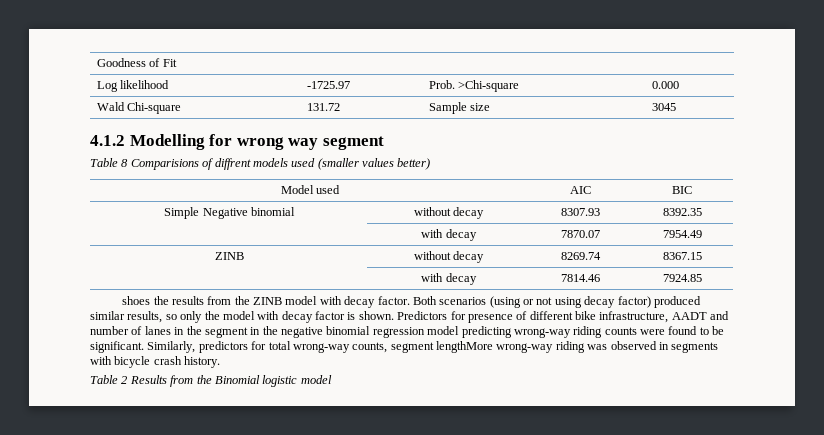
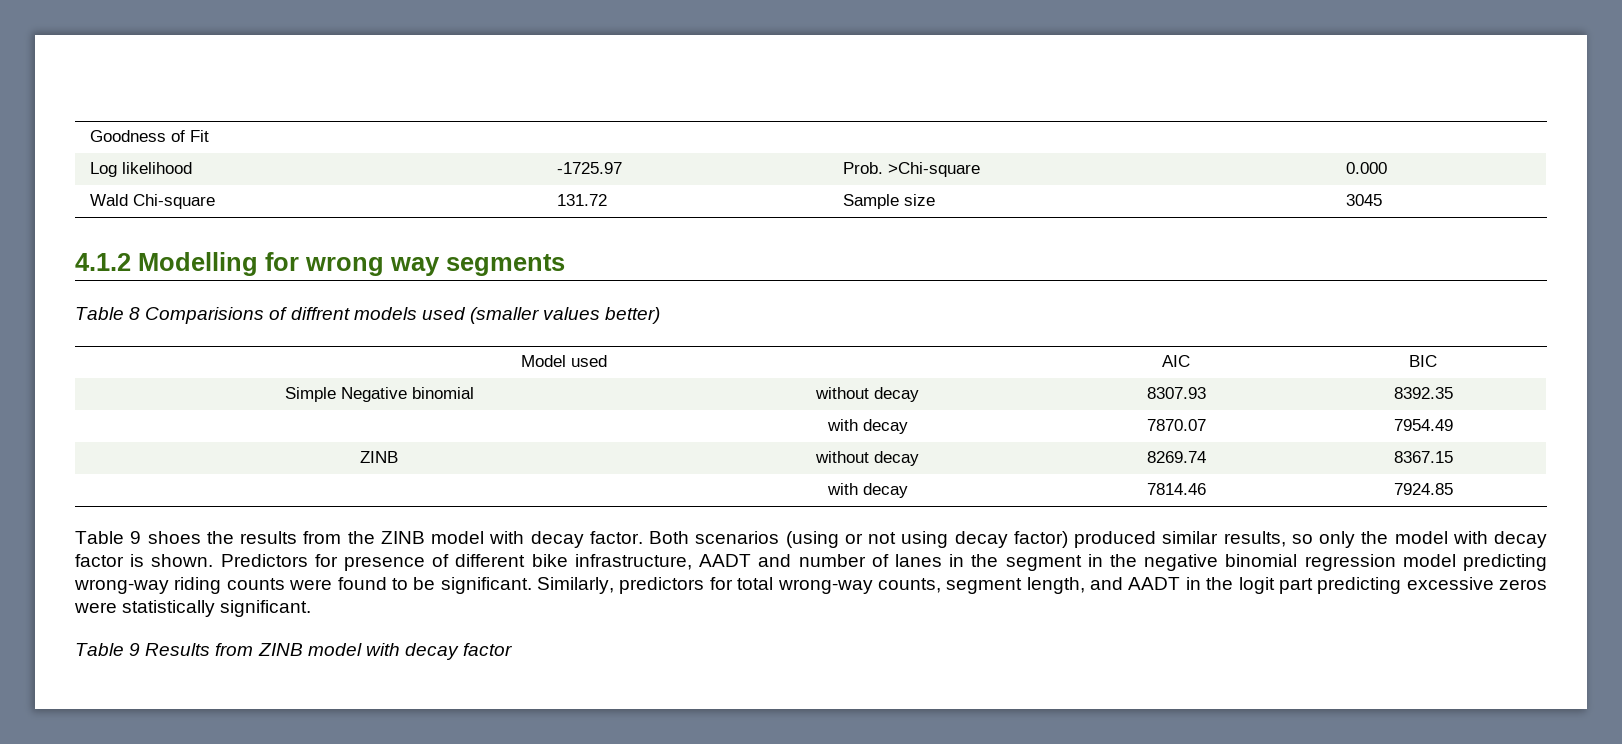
- 4.1.2 Modelling for wrong way segment
+ 4.1.2 Modelling for wrong way segments
- shoes the results from the ZINB model with decay factor.
+ Table 9 shoes the results from the ZINB model with decay factor.
- Similarly, predictors for total wrong-way counts, segment lengthMore wrong-way riding was observed in segments with bicycle crash history.
- Table 2 Results from the Binomial logistic model
+ Similarly, predictors for total wrong-way counts, segment length, and AADT in the logit part predicting excessive zeros were statistically significant.
+ Table 9 Results from ZINB model with decay factor

